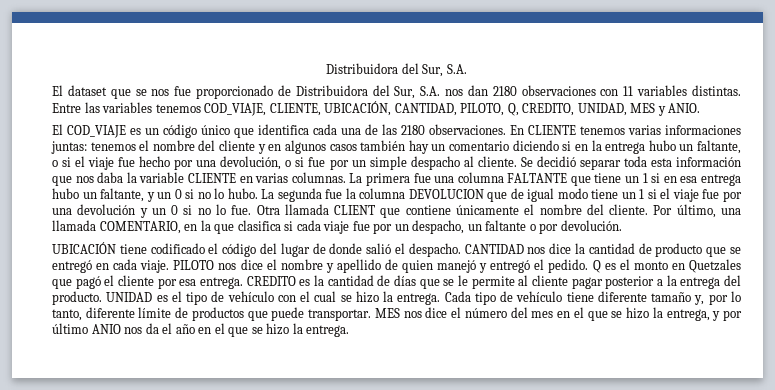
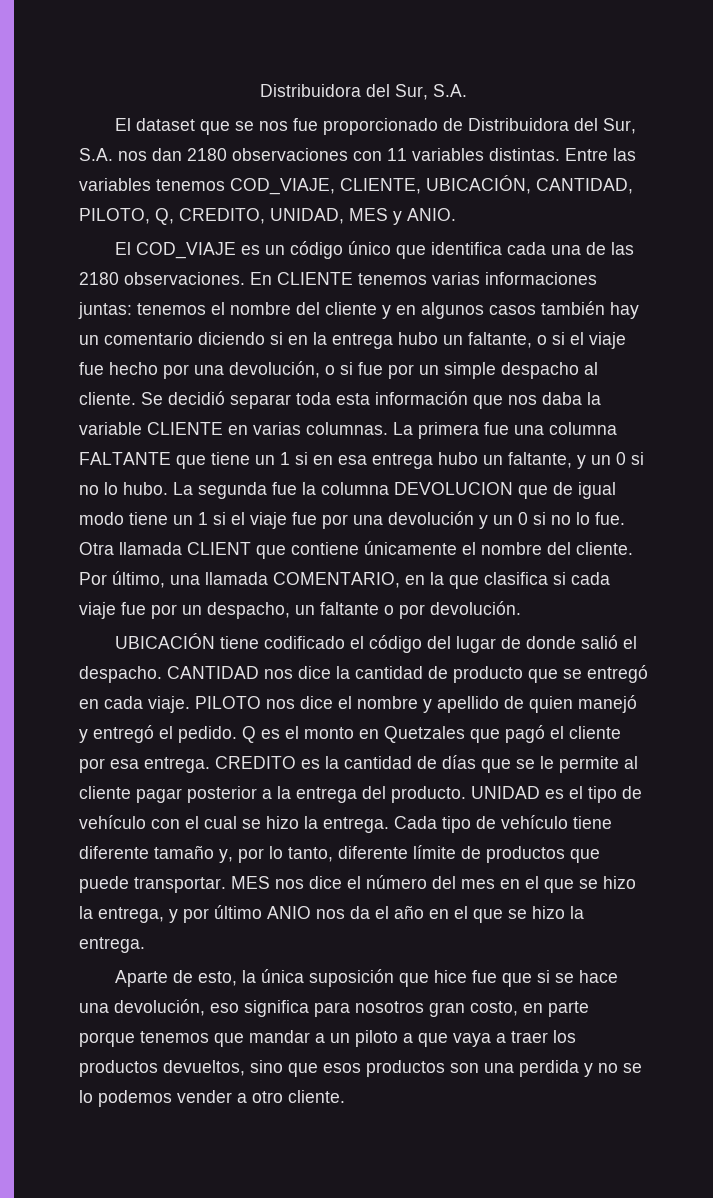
+ Aparte de esto, la única suposición que hice fue que si se hace una devolución, eso significa para nosotros gran costo, en parte porque tenemos que mandar a un piloto a que vaya a traer los productos devueltos, sino que esos productos son una perdida y no se lo podemos vender a otro cliente.

